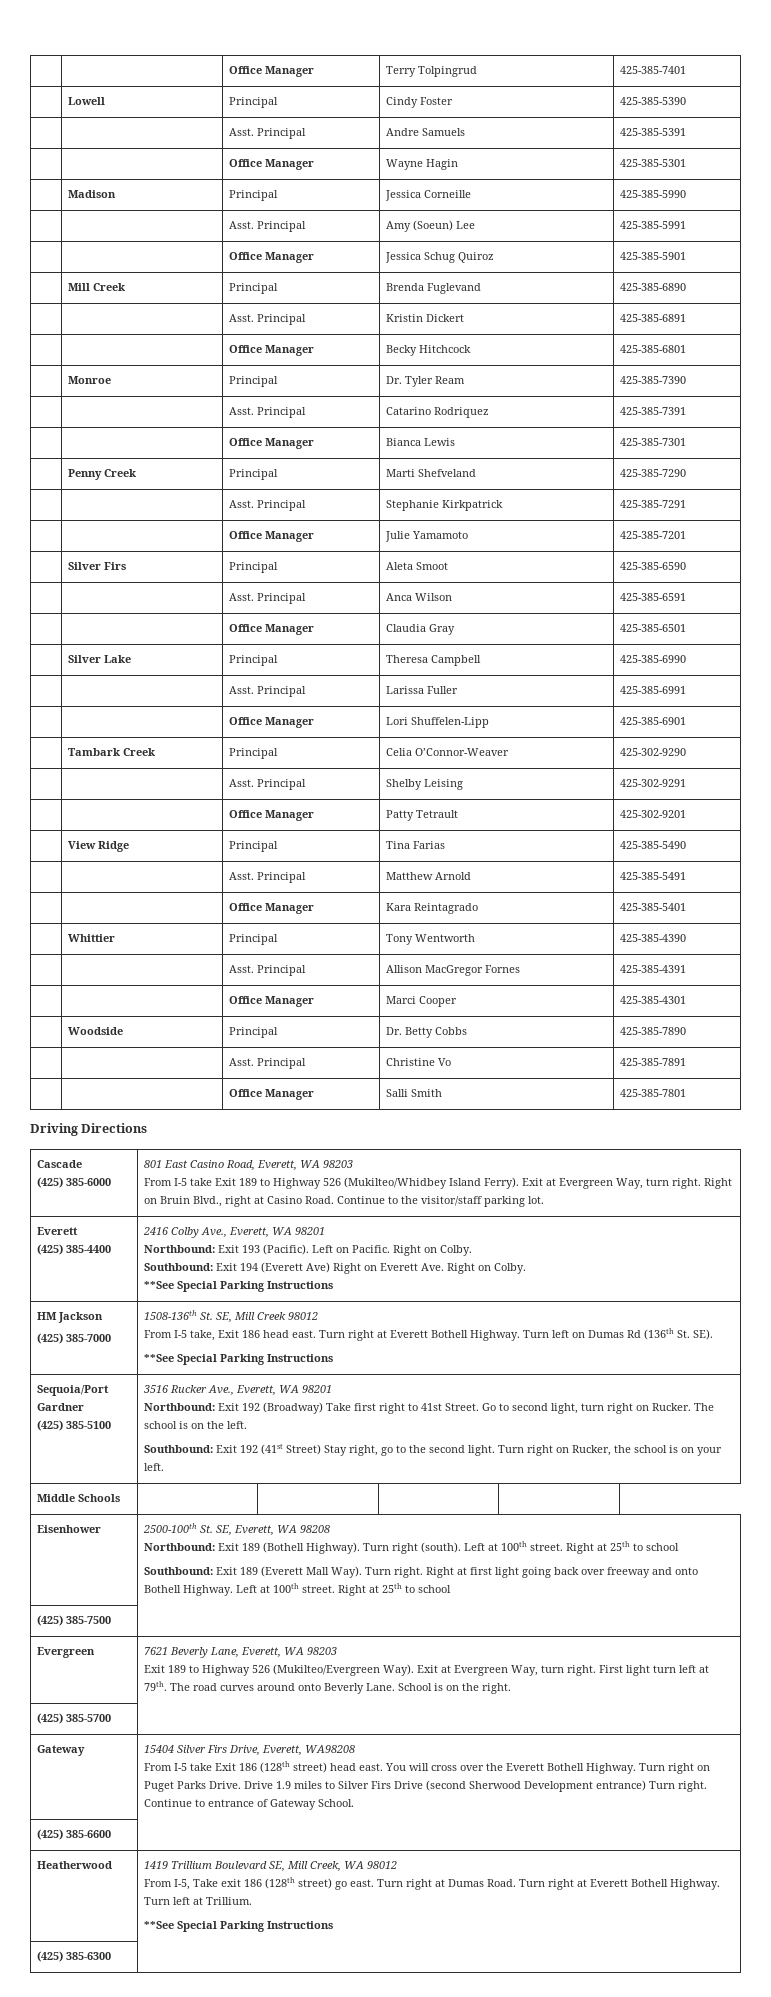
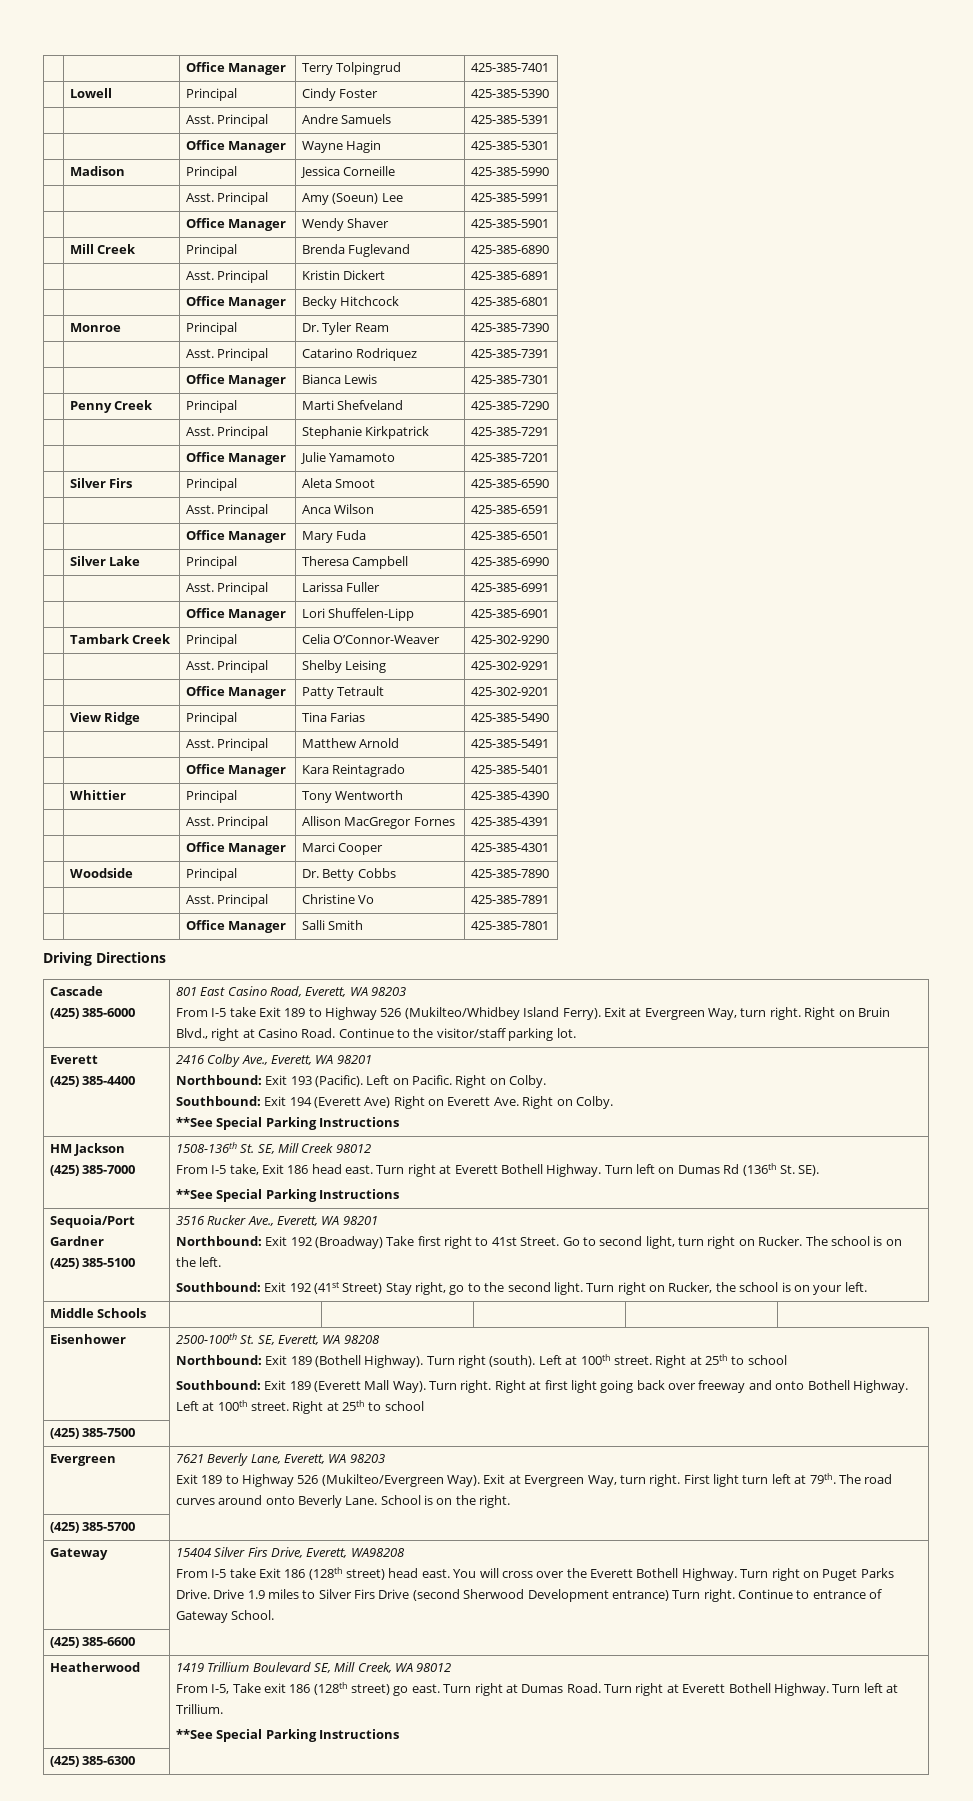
- | | Office Manager | Jessica Schug Quiroz | 425-385-5901
+ | | Office Manager | Wendy Shaver | 425-385-5901
- | | Office Manager | Claudia Gray | 425-385-6501
+ | | Office Manager | Mary Fuda | 425-385-6501

